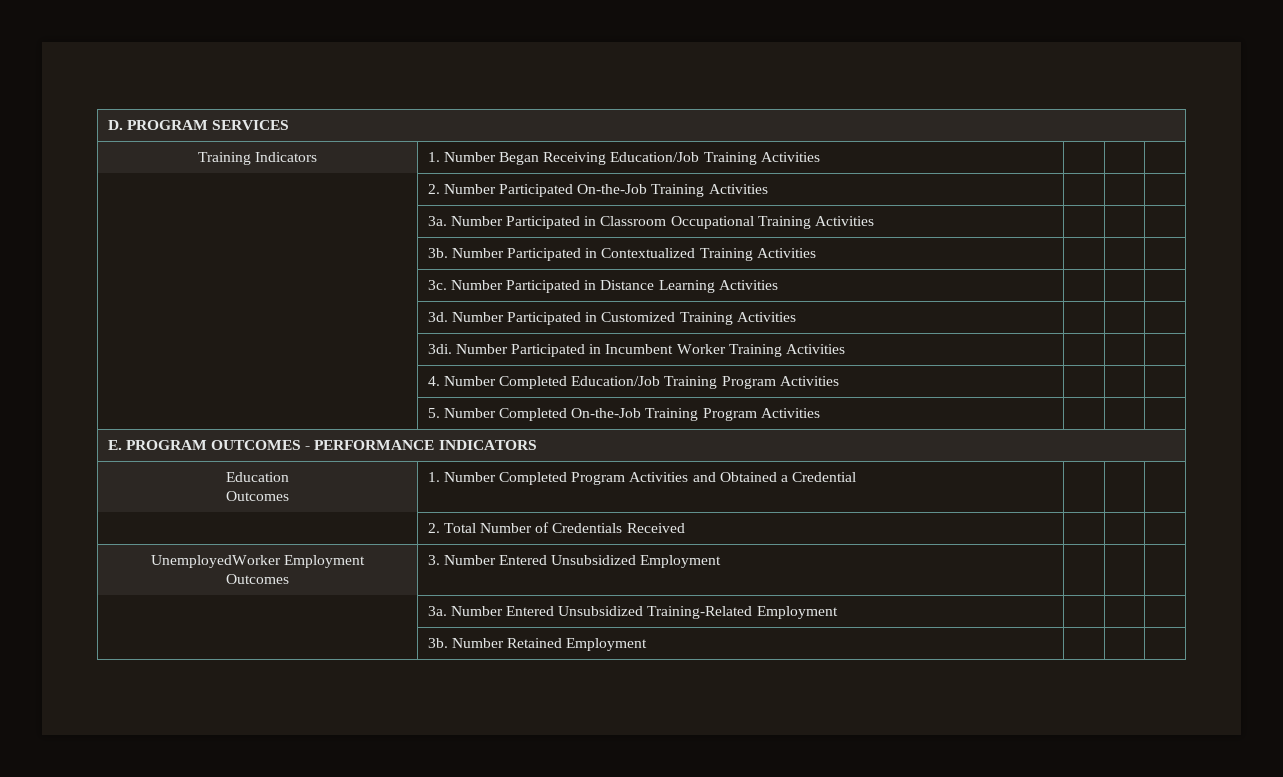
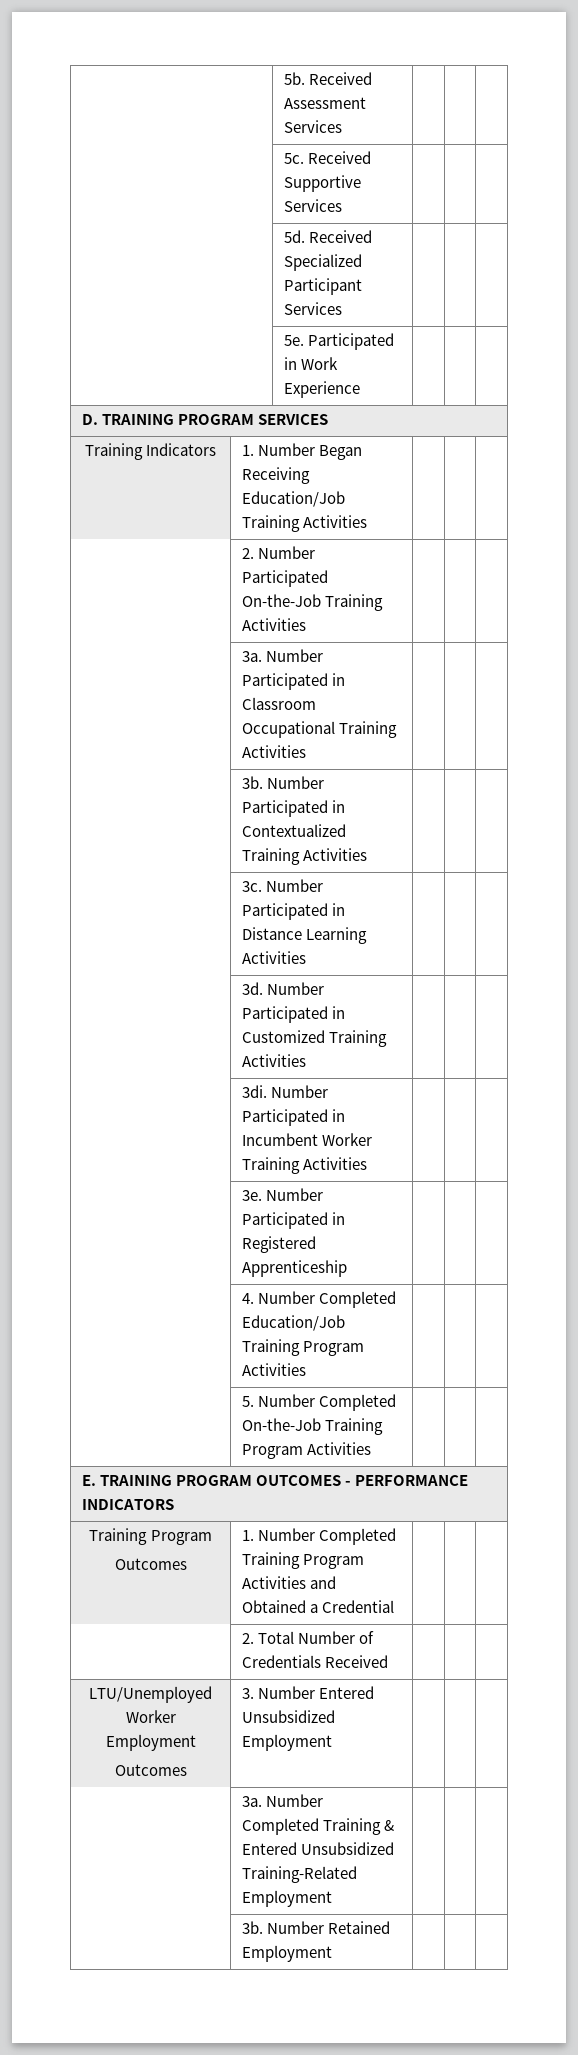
- D. PROGRAM SERVICES
+ | 5b. Received Assessment Services | | |
+ | 5c. Received Supportive Services | | |
+ | 5d. Received Specialized Participant Services | | |
+ | 5e. Participated in Work Experience | | |
+ D. TRAINING PROGRAM SERVICES
+ | 3e. Number Participated in Registered Apprenticeship | | |
- E. PROGRAM OUTCOMES - PERFORMANCE INDICATORS
- Education
- Outcomes | 1. Number Completed Program Activities and Obtained a Credential | | |
+ E. TRAINING PROGRAM OUTCOMES - PERFORMANCE INDICATORS
+ Training Program
+ Outcomes | 1. Number Completed Training Program Activities and Obtained a Credential | | |
- UnemployedWorker Employment
+ LTU/Unemployed Worker Employment
- | 3a. Number Entered Unsubsidized Training-Related Employment | | |
+ | 3a. Number Completed Training & Entered Unsubsidized Training-Related Employment | | |

